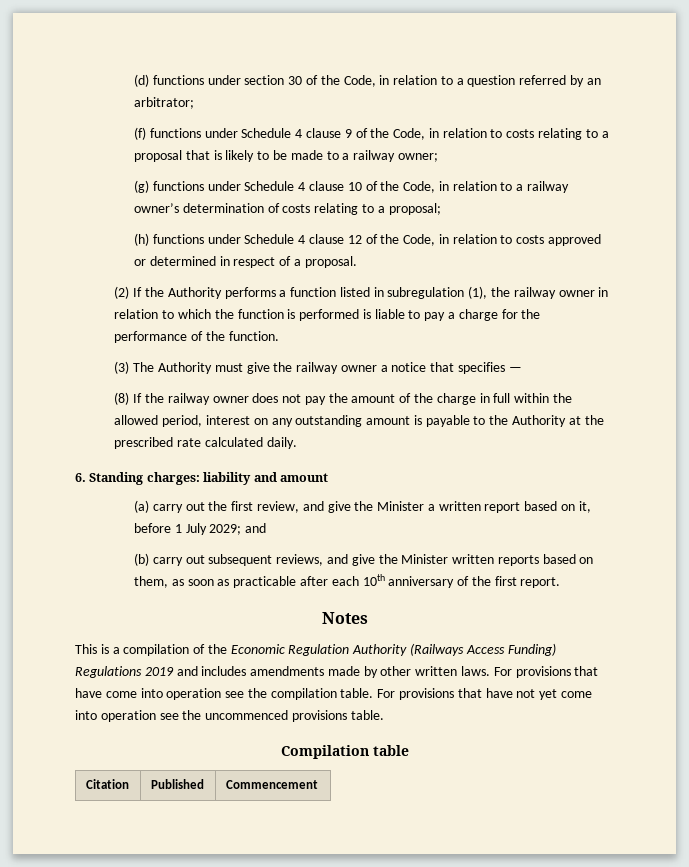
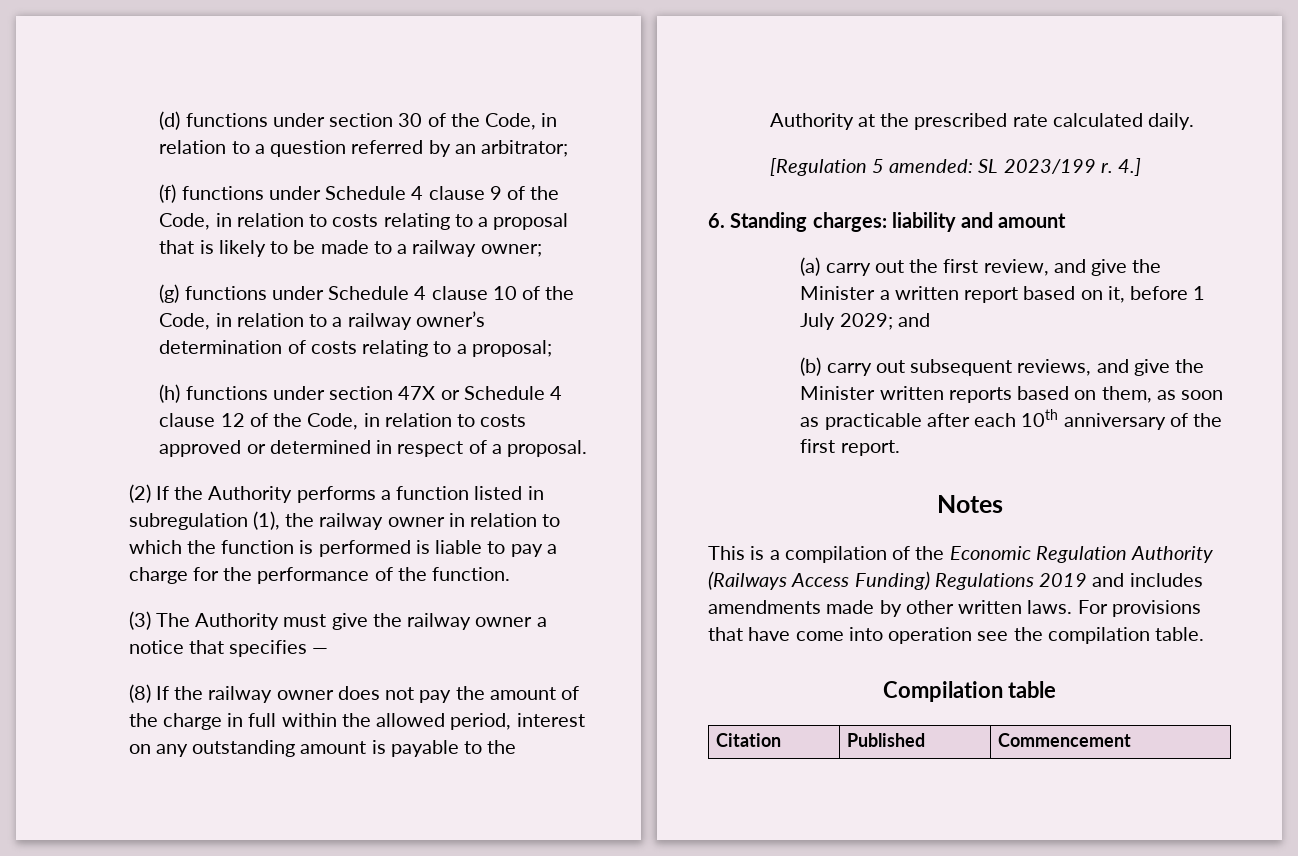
- (h) functions under Schedule 4 clause 12 of the Code, in relation to costs approved or determined in respect of a proposal.
+ (h) functions under section 47X or Schedule 4 clause 12 of the Code, in relation to costs approved or determined in respect of a proposal.
+ [Regulation 5 amended: SL 2023/199 r. 4.]
- For provisions that have not yet come into operation see the uncommenced provisions table.

